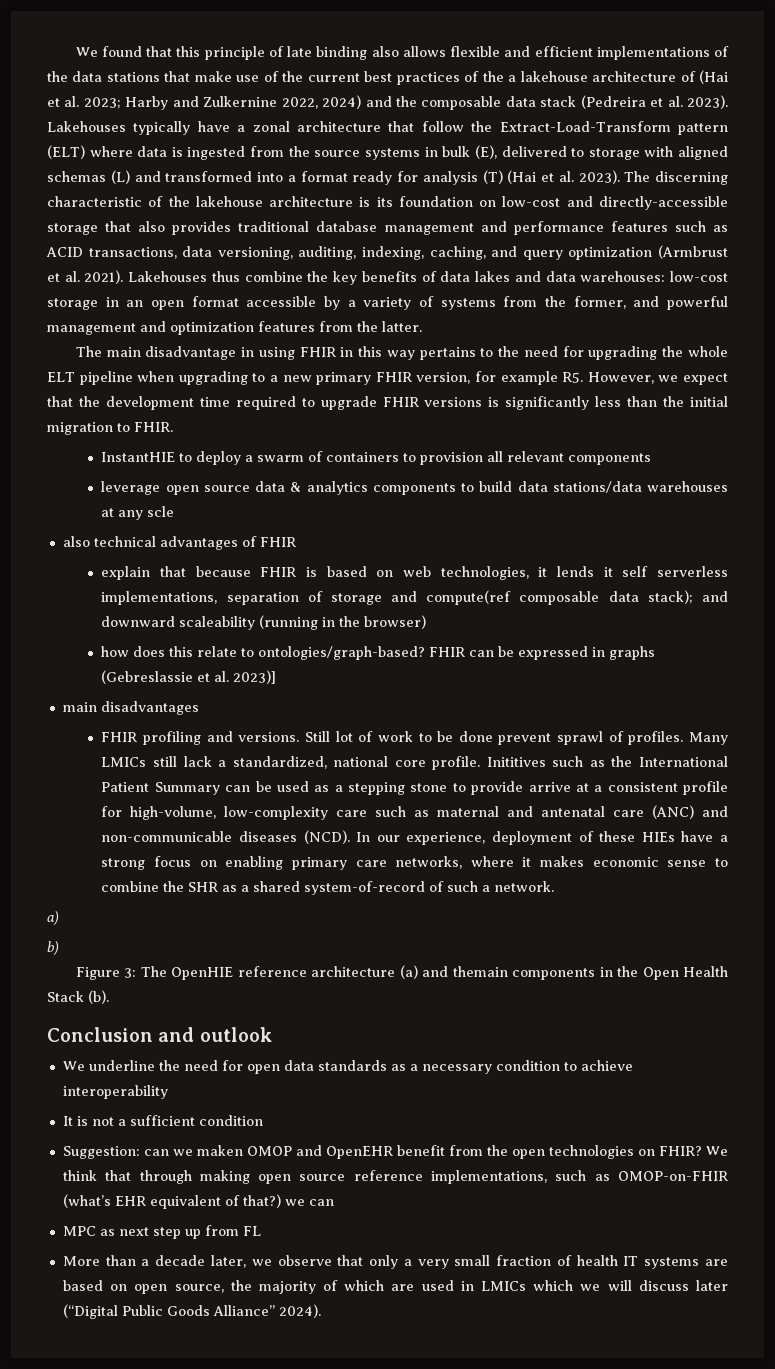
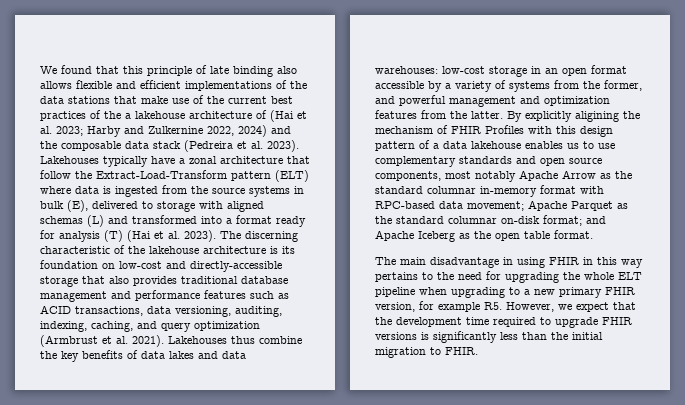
+ By explicitly aligining the mechanism of FHIR Profiles with this design pattern of a data lakehouse enables us to use complementary standards and open source components, most notably Apache Arrow as the standard columnar in-memory format with RPC-based data movement; Apache Parquet as the standard columnar on-disk format; and Apache Iceberg as the open table format.
- InstantHIE to deploy a swarm of containers to provision all relevant components
- leverage open source data & analytics components to build data stations/data warehouses at any scle
- also technical advantages of FHIR
- explain that because FHIR is based on web technologies, it lends it self serverless implementations, separation of storage and compute(ref composable data stack); and downward scaleability (running in the browser)
- how does this relate to ontologies/graph-based? FHIR can be expressed in graphs (Gebreslassie et al. 2023)]
- main disadvantages
- FHIR profiling and versions. Still lot of work to be done prevent sprawl of profiles. Many LMICs still lack a standardized, national core profile. Inititives such as the International Patient Summary can be used as a stepping stone to provide arrive at a consistent profile for high-volume, low-complexity care such as maternal and antenatal care (ANC) and non-communicable diseases (NCD). In our experience, deployment of these HIEs have a strong focus on enabling primary care networks, where it makes economic sense to combine the SHR as a shared system-of-record of such a network.
- a)
- b)
- Figure 3: The OpenHIE reference architecture (a) and themain components in the Open Health Stack (b).
- Conclusion and outlook
- We underline the need for open data standards as a necessary condition to achieve interoperability
- It is not a sufficient condition
- Suggestion: can we maken OMOP and OpenEHR benefit from the open technologies on FHIR? We think that through making open source reference implementations, such as OMOP-on-FHIR (what’s EHR equivalent of that?) we can
- MPC as next step up from FL
- More than a decade later, we observe that only a very small fraction of health IT systems are based on open source, the majority of which are used in LMICs which we will discuss later (“Digital Public Goods Alliance” 2024).

